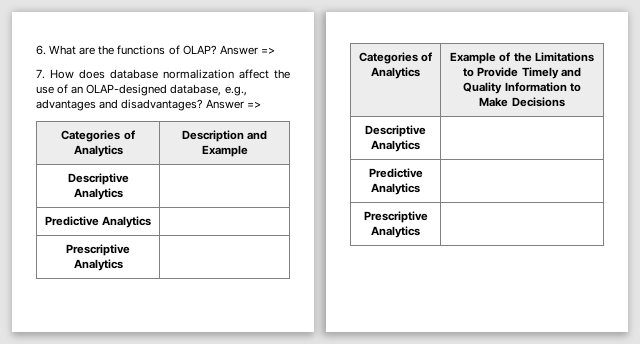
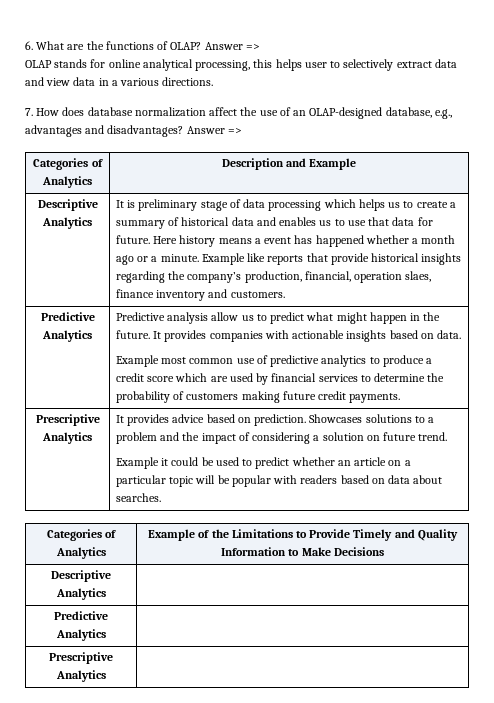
+ OLAP stands for online analytical processing, this helps user to selectively extract data and view data in a various directions.
  Categories of Analytics | Description and Example
- Descriptive Analytics |
- Predictive Analytics |
- Prescriptive Analytics |
+ Descriptive Analytics | It is preliminary stage of data processing which helps us to create a summary of historical data and enables us to use that data for future. Here history means a event has happened whether a month ago or a minute. Example like reports that provide historical insights regarding the company’s production, financial, operation slaes, finance inventory and customers.
+ Predictive Analytics | Predictive analysis allow us to predict what might happen in the future. It provides companies with actionable insights based on data.
+ Example most common use of predictive analytics to produce a credit score which are used by financial services to determine the probability of customers making future credit payments.
+ Prescriptive Analytics | It provides advice based on prediction. Showcases solutions to a problem and the impact of considering a solution on future trend.
+ Example it could be used to predict whether an article on a particular topic will be popular with readers based on data about searches.

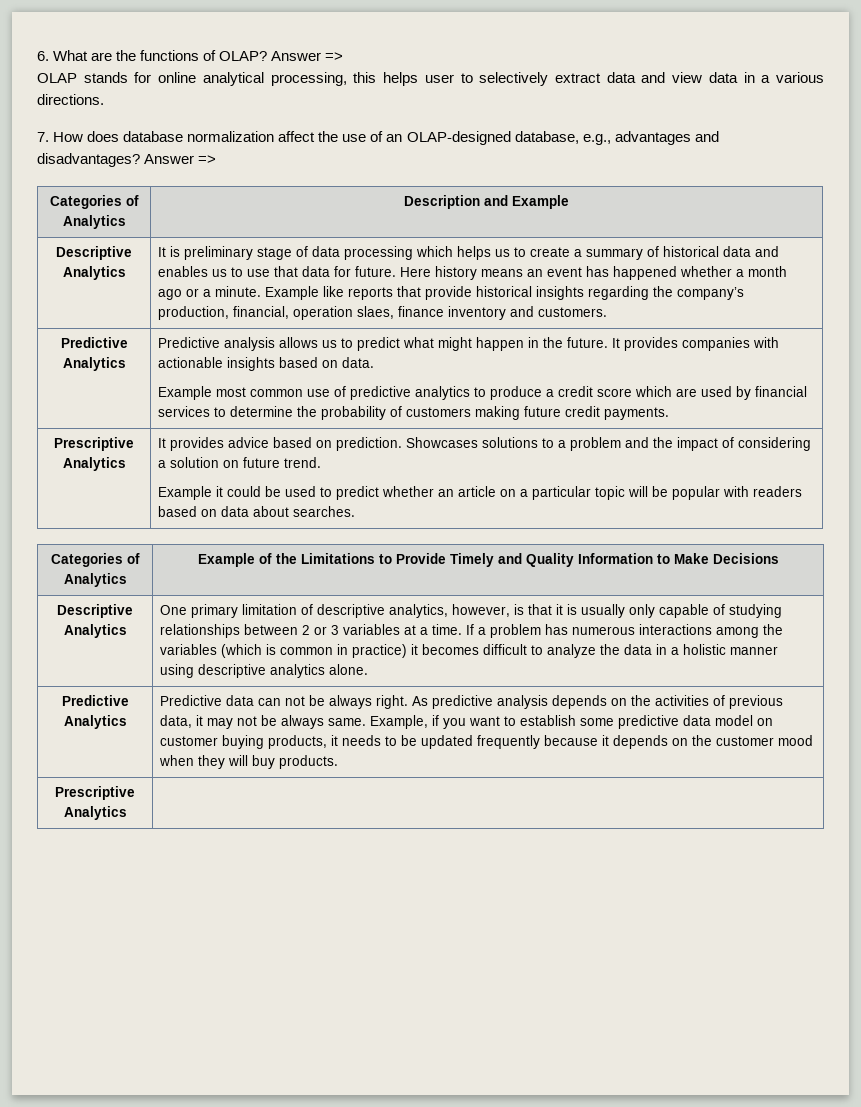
- Here history means a event has happened whether a month ago or a minute.
+ Here history means an event has happened whether a month ago or a minute.
- Predictive analysis allow us to predict what might happen in the future.
+ Predictive analysis allows us to predict what might happen in the future.
  Categories of Analytics | Example of the Limitations to Provide Timely and Quality Information to Make Decisions
- Descriptive Analytics |
- Predictive Analytics |
+ Descriptive Analytics | One primary limitation of descriptive analytics, however, is that it is usually only capable of studying relationships between 2 or 3 variables at a time. If a problem has numerous interactions among the variables (which is common in practice) it becomes difficult to analyze the data in a holistic manner using descriptive analytics alone.
+ Predictive Analytics | Predictive data can not be always right. As predictive analysis depends on the activities of previous data, it may not be always same. Example, if you want to establish some predictive data model on customer buying products, it needs to be updated frequently because it depends on the customer mood when they will buy products.

